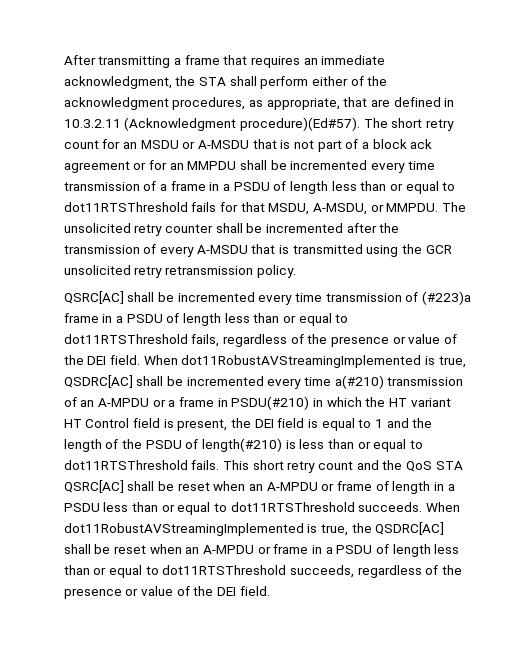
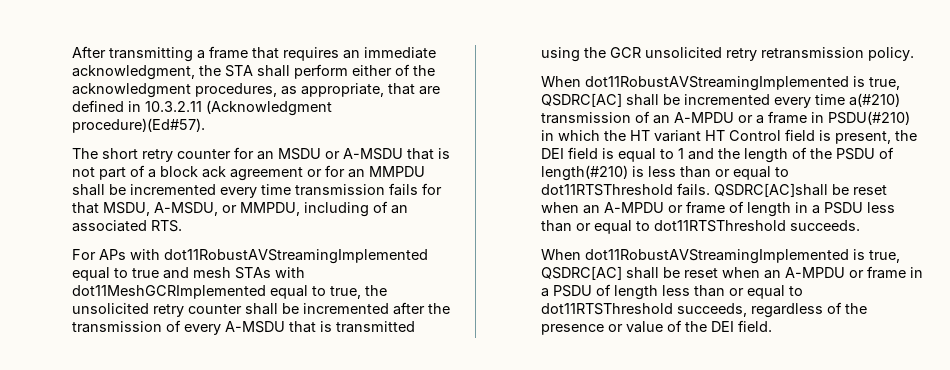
- After transmitting a frame that requires an immediate acknowledgment, the STA shall perform either of the acknowledgment procedures, as appropriate, that are defined in 10.3.2.11 (Acknowledgment procedure)(Ed#57). The short retry count for an MSDU or A-MSDU that is not part of a block ack agreement or for an MMPDU shall be incremented every time transmission of a frame in a PSDU of length less than or equal to dot11RTSThreshold fails for that MSDU, A-MSDU, or MMPDU. The unsolicited retry counter shall be incremented after the transmission of every A-MSDU that is transmitted using the GCR unsolicited retry retransmission policy.
+ After transmitting a frame that requires an immediate acknowledgment, the STA shall perform either of the acknowledgment procedures, as appropriate, that are defined in 10.3.2.11 (Acknowledgment procedure)(Ed#57).
+ The short retry counter for an MSDU or A-MSDU that is not part of a block ack agreement or for an MMPDU shall be incremented every time transmission fails for that MSDU, A-MSDU, or MMPDU, including of an associated RTS.
+ For APs with dot11RobustAVStreamingImplemented equal to true and mesh STAs with dot11MeshGCRImplemented equal to true, the unsolicited retry counter shall be incremented after the transmission of every A-MSDU that is transmitted using the GCR unsolicited retry retransmission policy.
- QSRC[AC] shall be incremented every time transmission of (#223)a frame in a PSDU of length less than or equal to dot11RTSThreshold fails, regardless of the presence or value of the DEI field.
- This short retry count and the QoS STA QSRC[AC] shall be reset when an A-MPDU or frame of length in a PSDU less than or equal to dot11RTSThreshold succeeds. When dot11RobustAVStreamingImplemented is true, the QSDRC[AC] shall be reset when an A-MPDU or frame in a PSDU of length less than or equal to dot11RTSThreshold succeeds, regardless of the presence or value of the DEI field.
+ QSDRC[AC]shall be reset when an A-MPDU or frame of length in a PSDU less than or equal to dot11RTSThreshold succeeds.
+ When dot11RobustAVStreamingImplemented is true, QSDRC[AC] shall be reset when an A-MPDU or frame in a PSDU of length less than or equal to dot11RTSThreshold succeeds, regardless of the presence or value of the DEI field.

